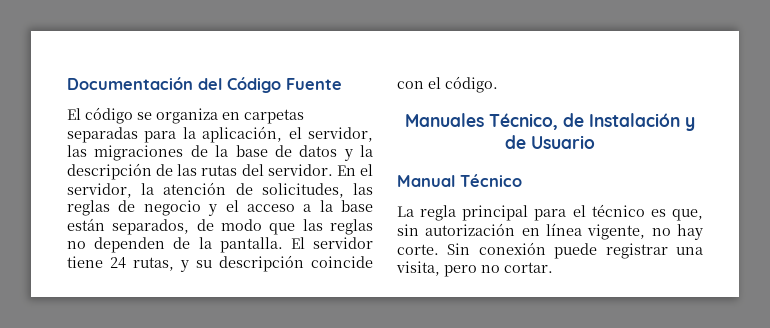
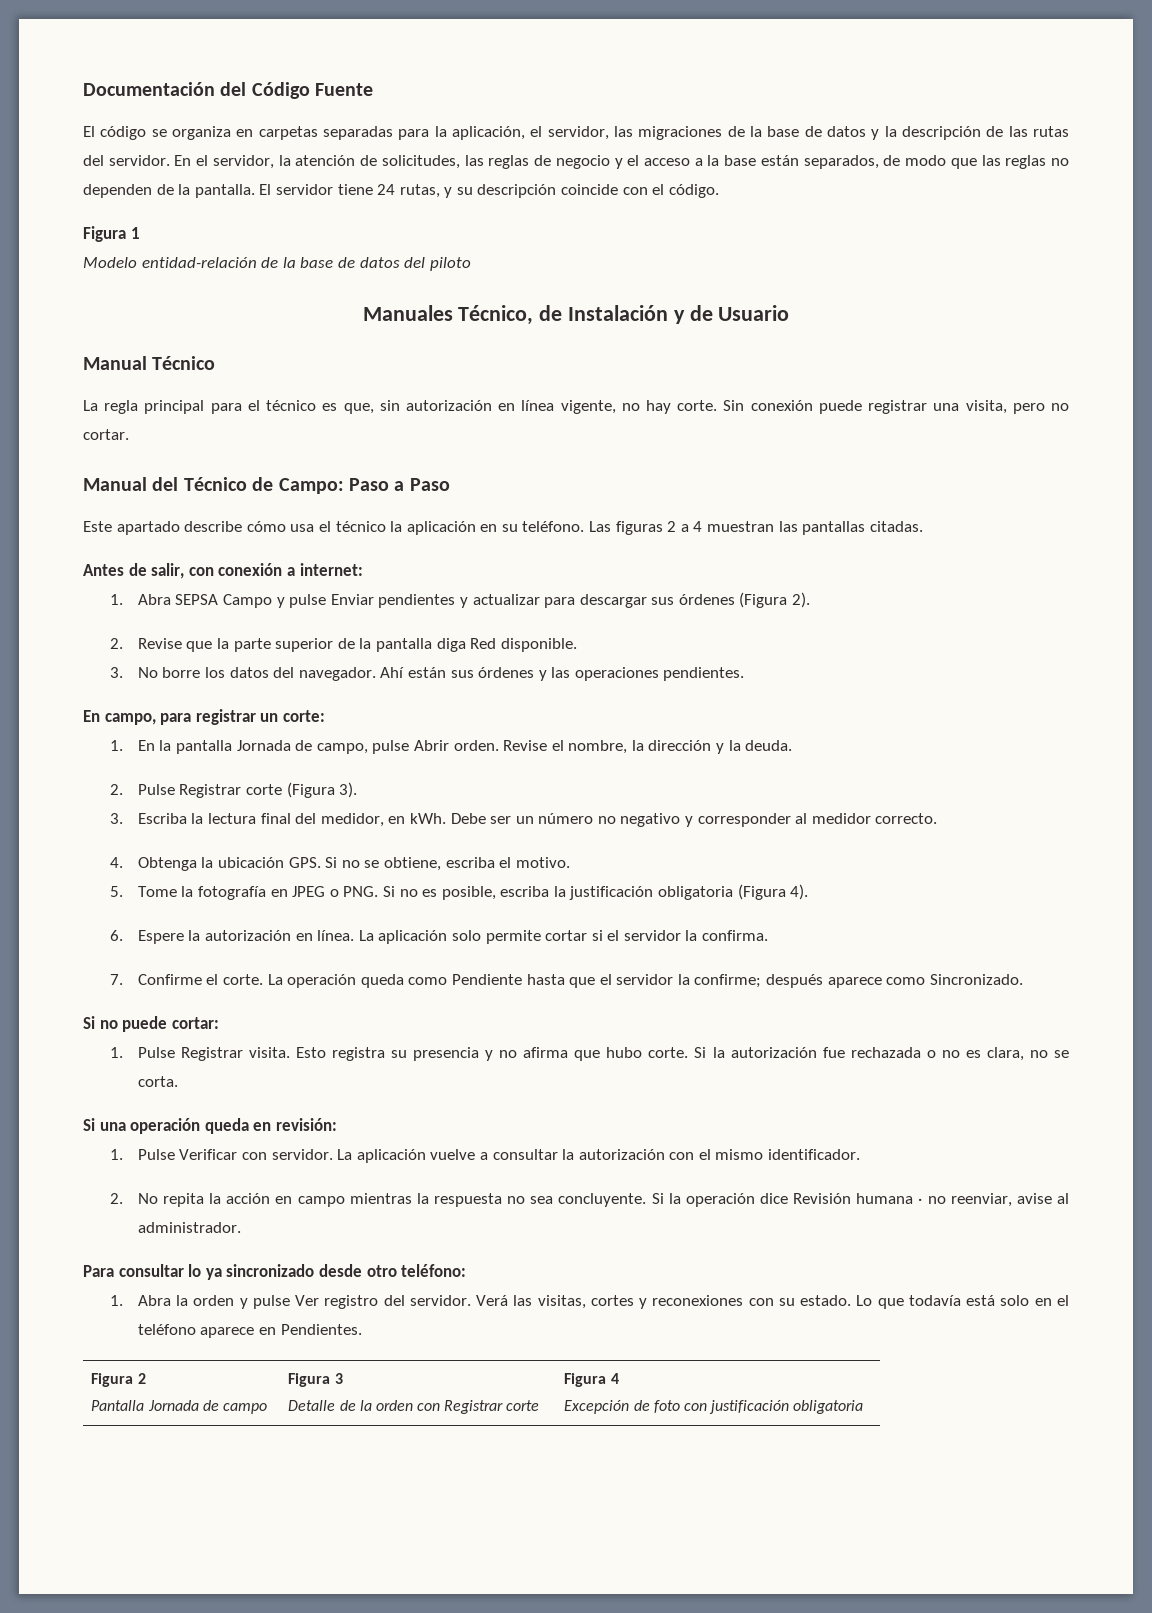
+ Figura 1
+ Modelo entidad-relación de la base de datos del piloto
+ Manual del Técnico de Campo: Paso a Paso
+ Este apartado describe cómo usa el técnico la aplicación en su teléfono. Las figuras 2 a 4 muestran las pantallas citadas.
+ Antes de salir, con conexión a internet:
+ 1. Abra SEPSA Campo y pulse Enviar pendientes y actualizar para descargar sus órdenes (Figura 2).
+ 2. Revise que la parte superior de la pantalla diga Red disponible.
+ 3. No borre los datos del navegador. Ahí están sus órdenes y las operaciones pendientes.
+ En campo, para registrar un corte:
+ 1. En la pantalla Jornada de campo, pulse Abrir orden. Revise el nombre, la dirección y la deuda.
+ 2. Pulse Registrar corte (Figura 3).
+ 3. Escriba la lectura final del medidor, en kWh. Debe ser un número no negativo y corresponder al medidor correcto.
+ 4. Obtenga la ubicación GPS. Si no se obtiene, escriba el motivo.
+ 5. Tome la fotografía en JPEG o PNG. Si no es posible, escriba la justificación obligatoria (Figura 4).
+ 6. Espere la autorización en línea. La aplicación solo permite cortar si el servidor la confirma.
+ 7. Confirme el corte. La operación queda como Pendiente hasta que el servidor la confirme; después aparece como Sincronizado.
+ Si no puede cortar:
+ 1. Pulse Registrar visita. Esto registra su presencia y no afirma que hubo corte. Si la autorización fue rechazada o no es clara, no se corta.
+ Si una operación queda en revisión:
+ 1. Pulse Verificar con servidor. La aplicación vuelve a consultar la autorización con el mismo identificador.
+ 2. No repita la acción en campo mientras la respuesta no sea concluyente. Si la operación dice Revisión humana · no reenviar, avise al administrador.
+ Para consultar lo ya sincronizado desde otro teléfono:
+ 1. Abra la orden y pulse Ver registro del servidor. Verá las visitas, cortes y reconexiones con su estado. Lo que todavía está solo en el teléfono aparece en Pendientes.
+ Figura 2
+ Pantalla Jornada de campo | Figura 3
+ Detalle de la orden con Registrar corte | Figura 4
+ Excepción de foto con justificación obligatoria

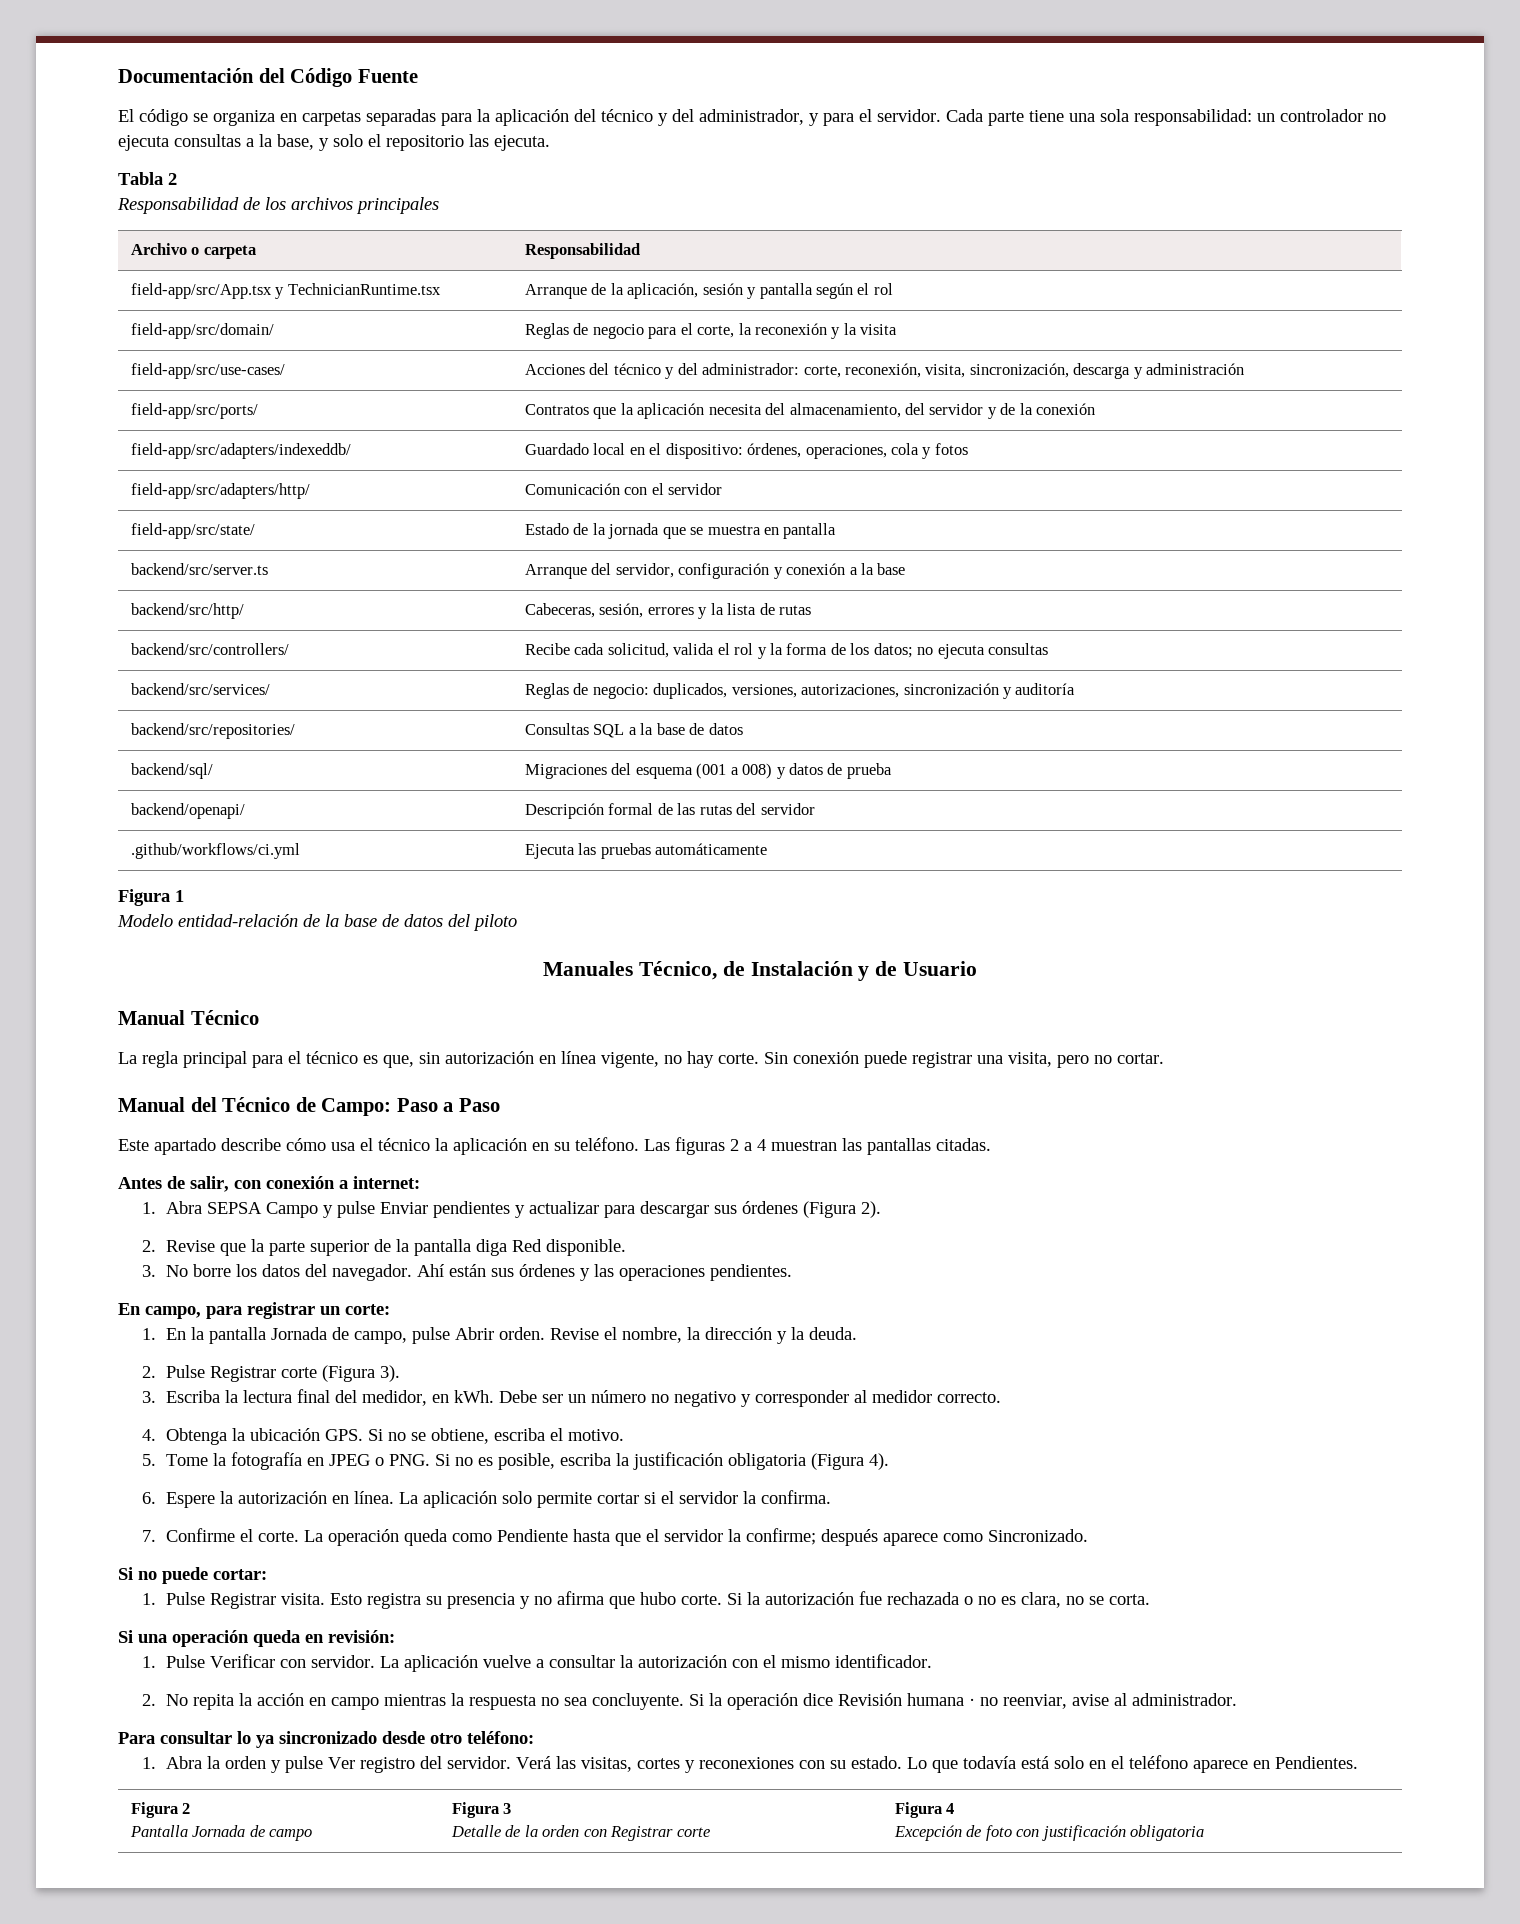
- El código se organiza en carpetas separadas para la aplicación, el servidor, las migraciones de la base de datos y la descripción de las rutas del servidor. En el servidor, la atención de solicitudes, las reglas de negocio y el acceso a la base están separados, de modo que las reglas no dependen de la pantalla. El servidor tiene 24 rutas, y su descripción coincide con el código.
+ El código se organiza en carpetas separadas para la aplicación del técnico y del administrador, y para el servidor. Cada parte tiene una sola responsabilidad: un controlador no ejecuta consultas a la base, y solo el repositorio las ejecuta.
+ Tabla 2
+ Responsabilidad de los archivos principales
+ Archivo o carpeta | Responsabilidad
+ field-app/src/App.tsx y TechnicianRuntime.tsx | Arranque de la aplicación, sesión y pantalla según el rol
+ field-app/src/domain/ | Reglas de negocio para el corte, la reconexión y la visita
+ field-app/src/use-cases/ | Acciones del técnico y del administrador: corte, reconexión, visita, sincronización, descarga y administración
+ field-app/src/ports/ | Contratos que la aplicación necesita del almacenamiento, del servidor y de la conexión
+ field-app/src/adapters/indexeddb/ | Guardado local en el dispositivo: órdenes, operaciones, cola y fotos
+ field-app/src/adapters/http/ | Comunicación con el servidor
+ field-app/src/state/ | Estado de la jornada que se muestra en pantalla
+ backend/src/server.ts | Arranque del servidor, configuración y conexión a la base
+ backend/src/http/ | Cabeceras, sesión, errores y la lista de rutas
+ backend/src/controllers/ | Recibe cada solicitud, valida el rol y la forma de los datos; no ejecuta consultas
+ backend/src/services/ | Reglas de negocio: duplicados, versiones, autorizaciones, sincronización y auditoría
+ backend/src/repositories/ | Consultas SQL a la base de datos
+ backend/sql/ | Migraciones del esquema (001 a 008) y datos de prueba
+ backend/openapi/ | Descripción formal de las rutas del servidor
+ .github/workflows/ci.yml | Ejecuta las pruebas automáticamente

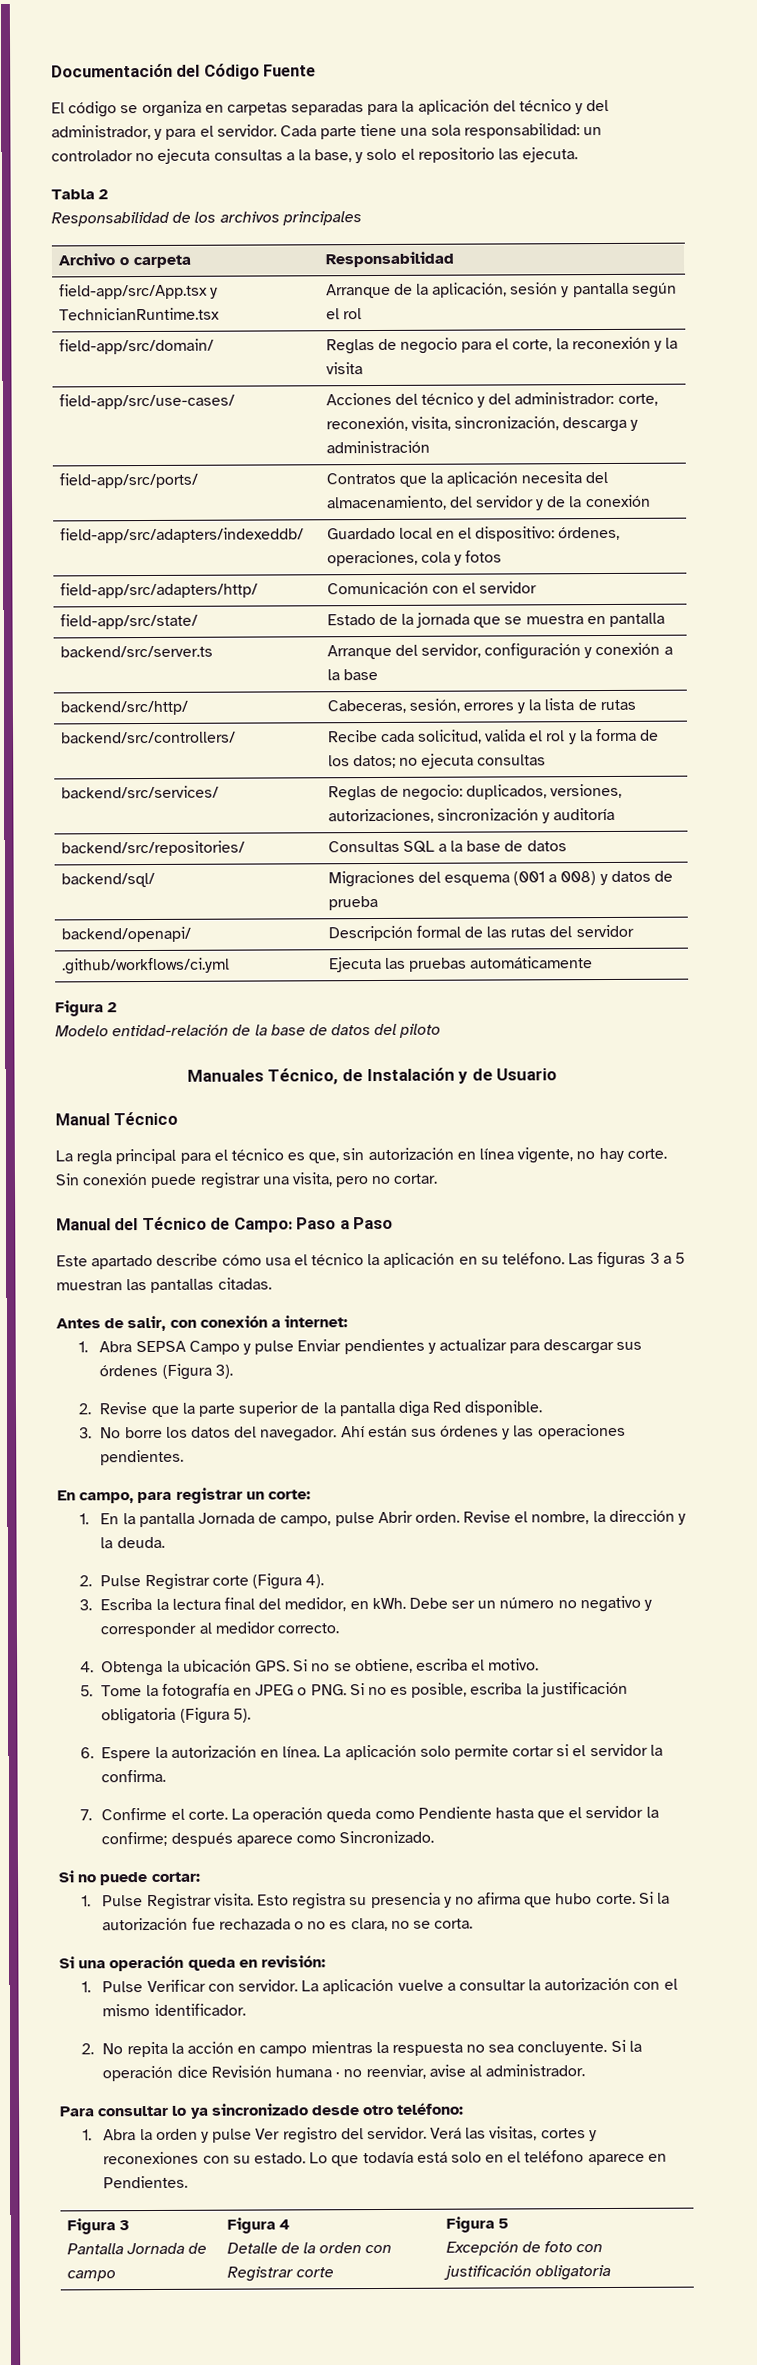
- Figura 1
+ Figura 2
- Las figuras 2 a 4 muestran las pantallas citadas.
+ Las figuras 3 a 5 muestran las pantallas citadas.
- 1. Abra SEPSA Campo y pulse Enviar pendientes y actualizar para descargar sus órdenes (Figura 2).
+ 1. Abra SEPSA Campo y pulse Enviar pendientes y actualizar para descargar sus órdenes (Figura 3).
- 2. Pulse Registrar corte (Figura 3).
+ 2. Pulse Registrar corte (Figura 4).
- 5. Tome la fotografía en JPEG o PNG. Si no es posible, escriba la justificación obligatoria (Figura 4).
+ 5. Tome la fotografía en JPEG o PNG. Si no es posible, escriba la justificación obligatoria (Figura 5).
- Figura 2
- Pantalla Jornada de campo | Figura 3
- Detalle de la orden con Registrar corte | Figura 4
+ Figura 3
+ Pantalla Jornada de campo | Figura 4
+ Detalle de la orden con Registrar corte | Figura 5

